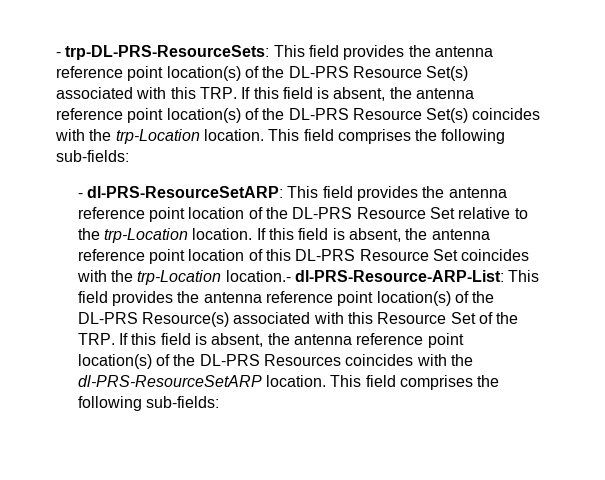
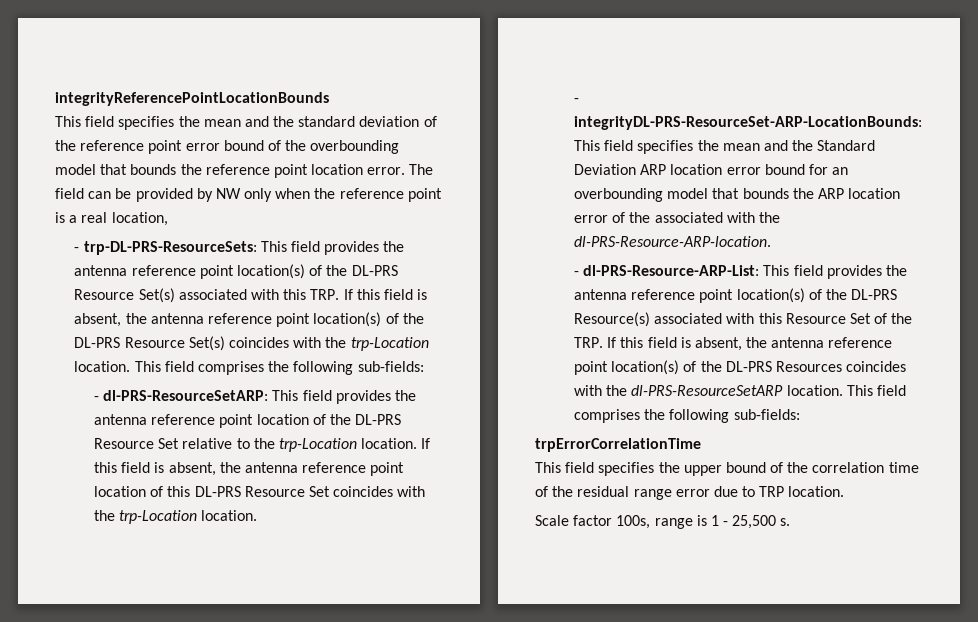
+ integrityReferencePointLocationBounds
+ This field specifies the mean and the standard deviation of the reference point error bound of the overbounding model that bounds the reference point location error. The field can be provided by NW only when the reference point is a real location,
- If this field is absent, the antenna reference point location of this DL-PRS Resource Set coincides with the trp-Location location.- dl-PRS-Resource-ARP-List: This field provides the antenna reference point location(s) of the DL-PRS Resource(s) associated with this Resource Set of the TRP. If this field is absent, the antenna reference point location(s) of the DL-PRS Resources coincides with the dl-PRS-ResourceSetARP location.
+ If this field is absent, the antenna reference point location of this DL-PRS Resource Set coincides with the trp-Location location.
+ - integrityDL-PRS-ResourceSet-ARP-LocationBounds: This field specifies the mean and the Standard Deviation ARP location error bound for an overbounding model that bounds the ARP location error of the associated with the dl-PRS-Resource-ARP-location.
+ - dl-PRS-Resource-ARP-List: This field provides the antenna reference point location(s) of the DL-PRS Resource(s) associated with this Resource Set of the TRP. If this field is absent, the antenna reference point location(s) of the DL-PRS Resources coincides with the dl-PRS-ResourceSetARP location.
+ trpErrorCorrelationTime
+ This field specifies the upper bound of the correlation time of the residual range error due to TRP location.
+ Scale factor 100s, range is 1 - 25,500 s.

